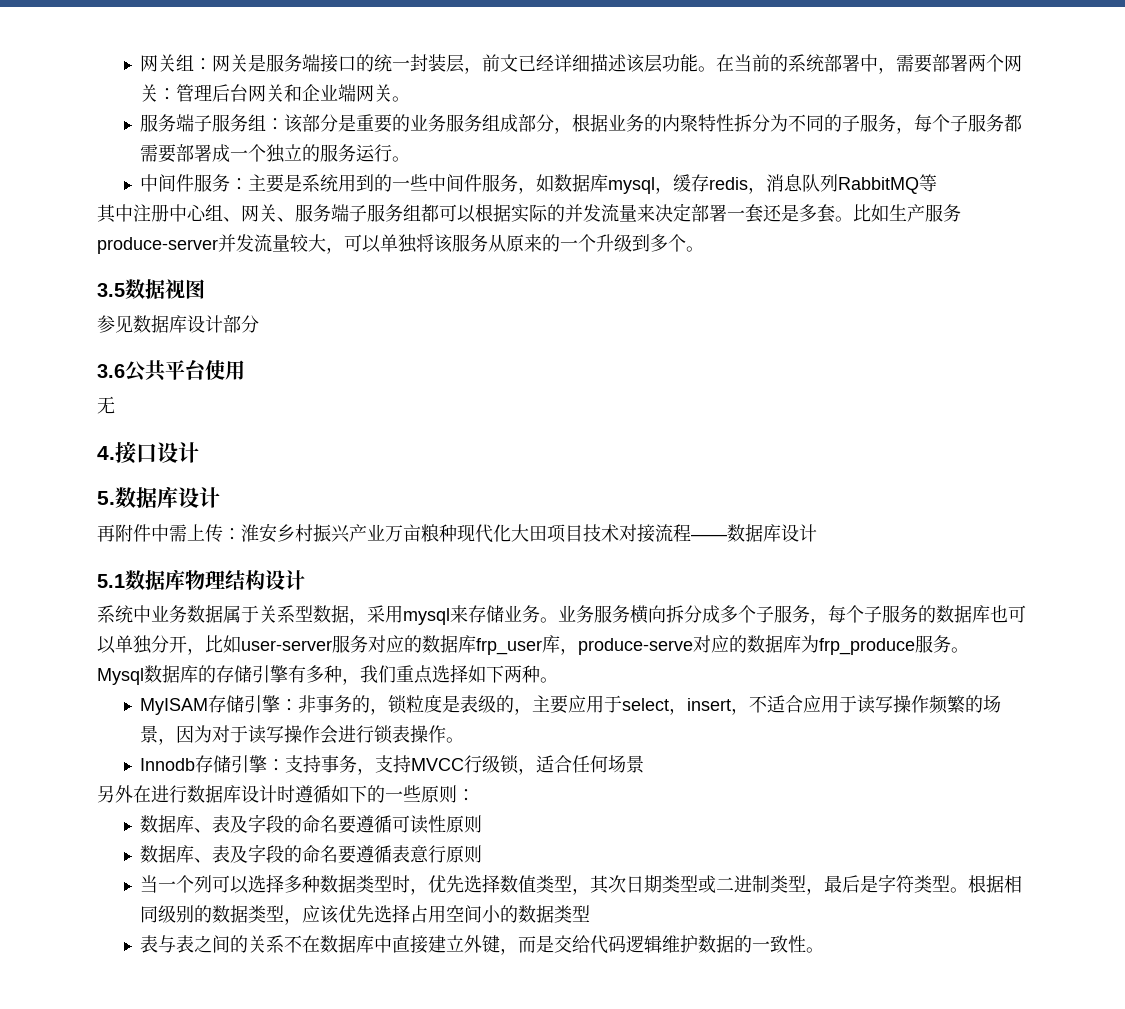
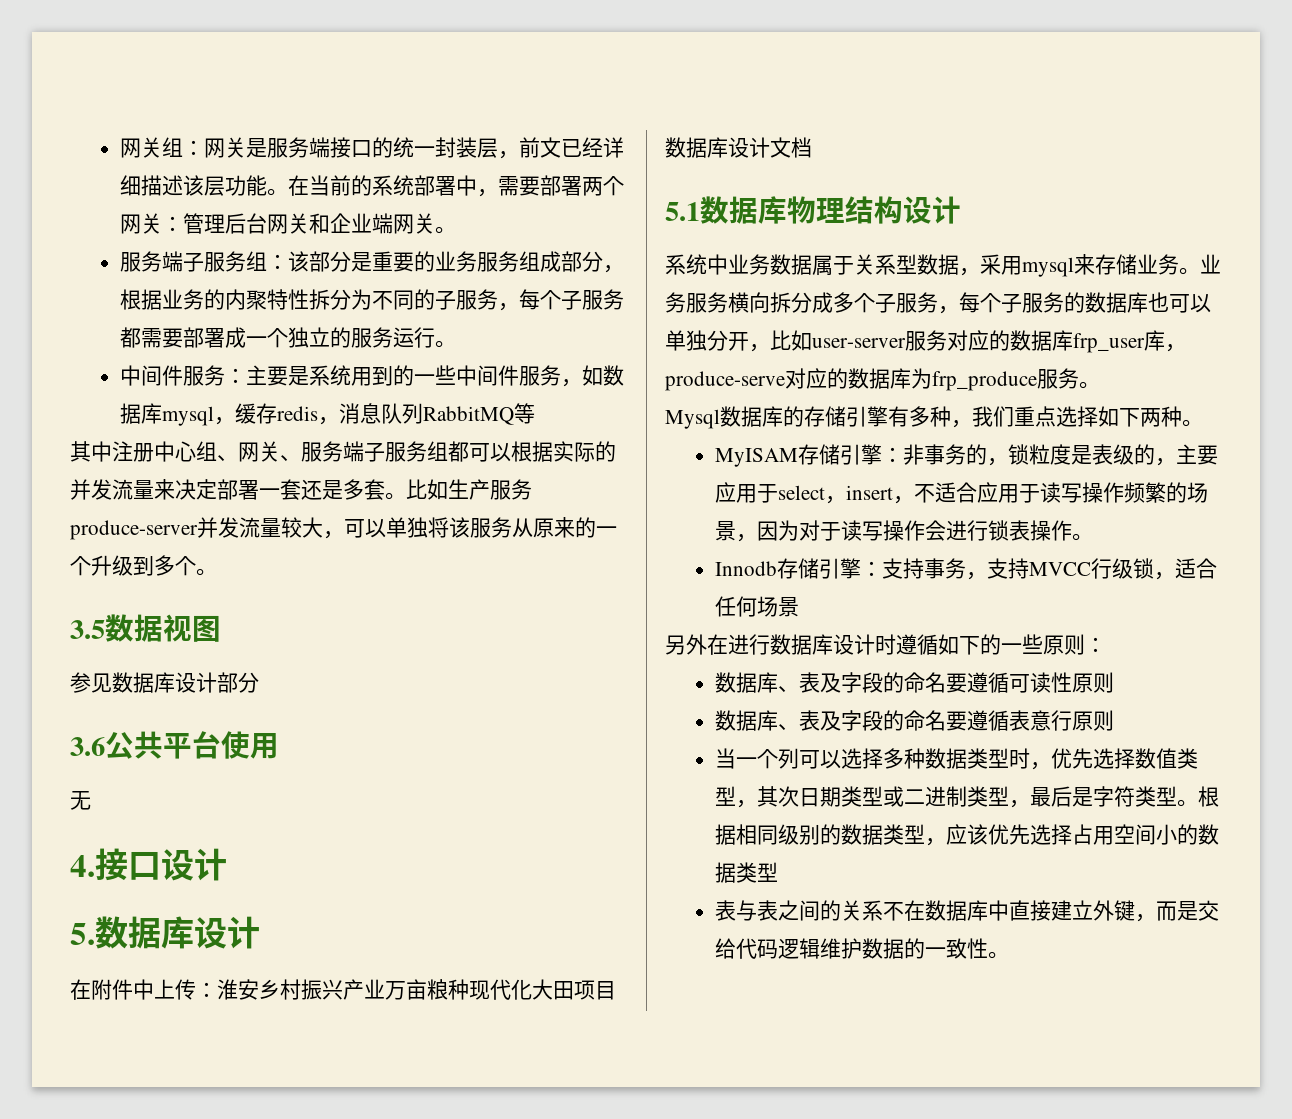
- 再附件中需上传：淮安乡村振兴产业万亩粮种现代化大田项目技术对接流程——数据库设计
+ 在附件中上传：淮安乡村振兴产业万亩粮种现代化大田项目数据库设计文档

